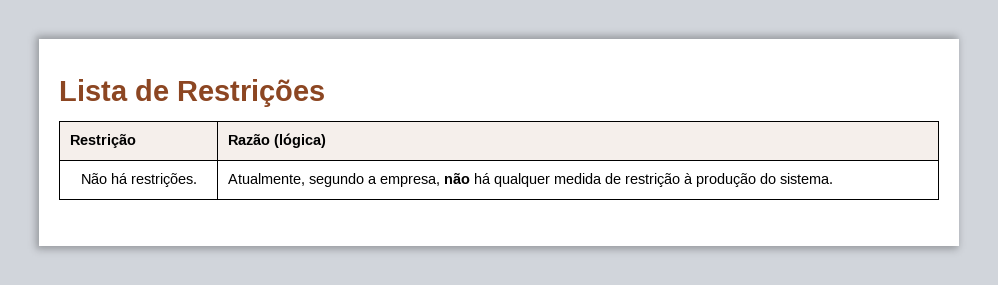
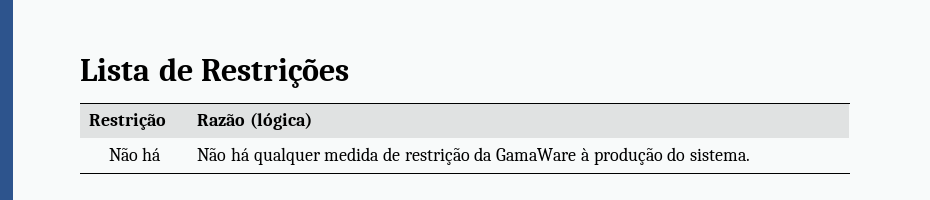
- Não há restrições. | Atualmente, segundo a empresa, não há qualquer medida de restrição à produção do sistema.
+ Não há | Não há qualquer medida de restrição da GamaWare à produção do sistema.

